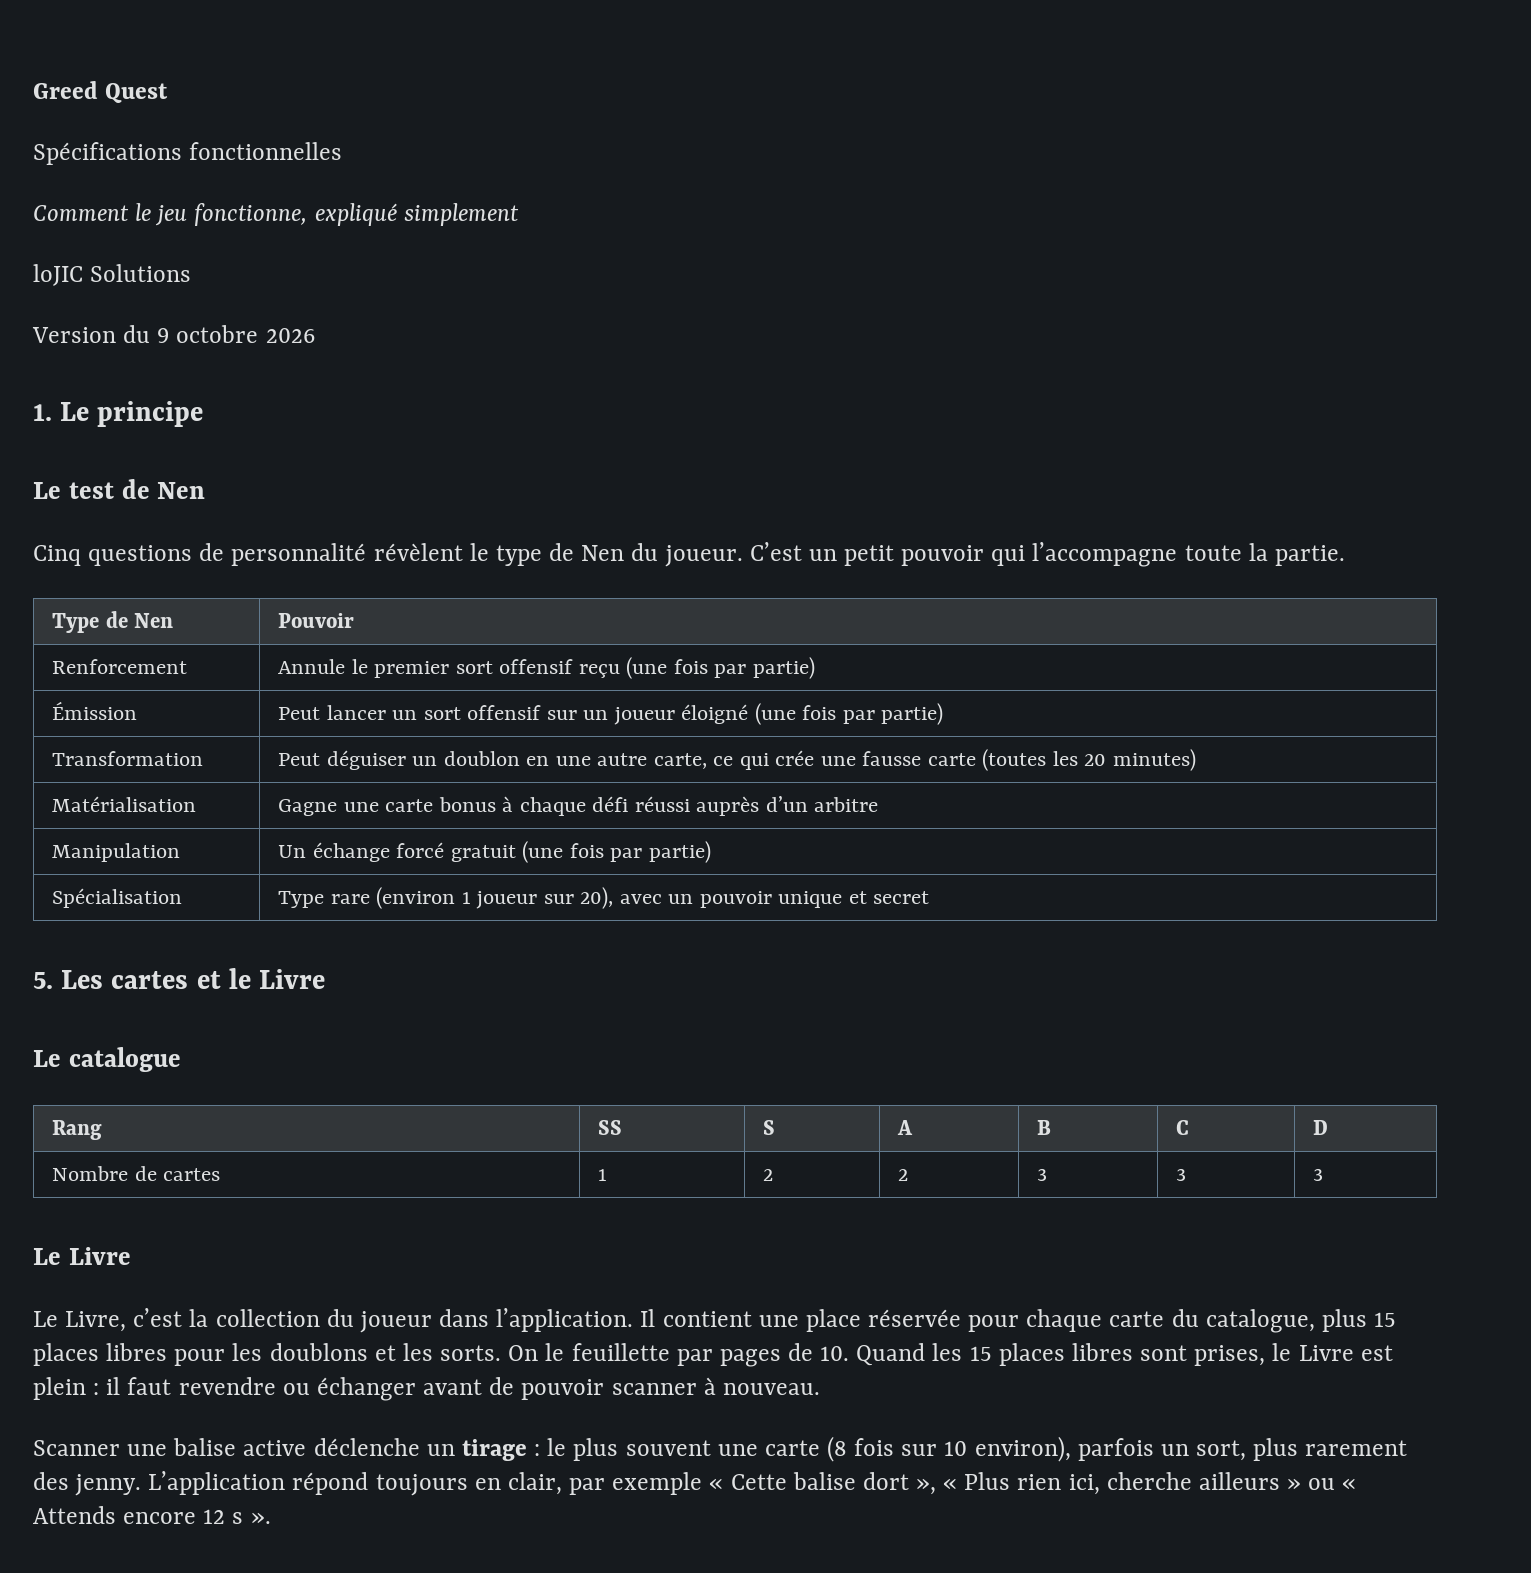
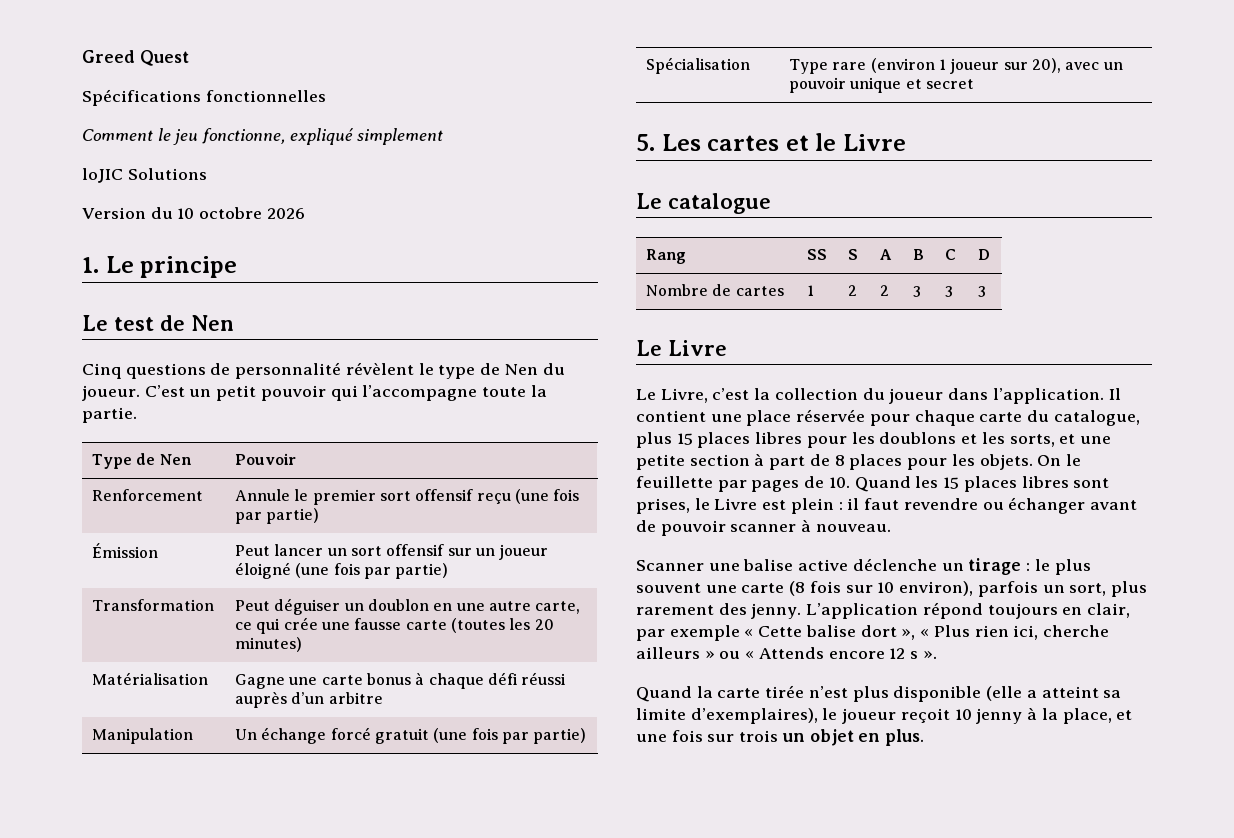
- Version du 9 octobre 2026
+ Version du 10 octobre 2026
- Il contient une place réservée pour chaque carte du catalogue, plus 15 places libres pour les doublons et les sorts.
+ Il contient une place réservée pour chaque carte du catalogue, plus 15 places libres pour les doublons et les sorts, et une petite section à part de 8 places pour les objets.
+ Quand la carte tirée n’est plus disponible (elle a atteint sa limite d’exemplaires), le joueur reçoit 10 jenny à la place, et une fois sur trois un objet en plus.

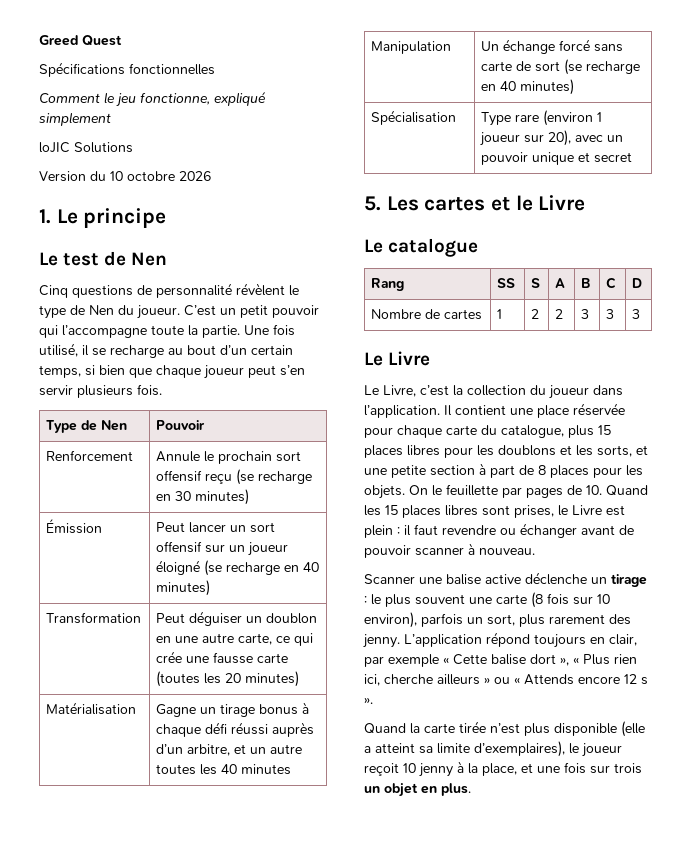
+ Une fois utilisé, il se recharge au bout d’un certain temps, si bien que chaque joueur peut s’en servir plusieurs fois.
- Renforcement | Annule le premier sort offensif reçu (une fois par partie)
+ Renforcement | Annule le prochain sort offensif reçu (se recharge en 30 minutes)
- Émission | Peut lancer un sort offensif sur un joueur éloigné (une fois par partie)
+ Émission | Peut lancer un sort offensif sur un joueur éloigné (se recharge en 40 minutes)
- Matérialisation | Gagne une carte bonus à chaque défi réussi auprès d’un arbitre
- Manipulation | Un échange forcé gratuit (une fois par partie)
+ Matérialisation | Gagne un tirage bonus à chaque défi réussi auprès d’un arbitre, et un autre toutes les 40 minutes
+ Manipulation | Un échange forcé sans carte de sort (se recharge en 40 minutes)

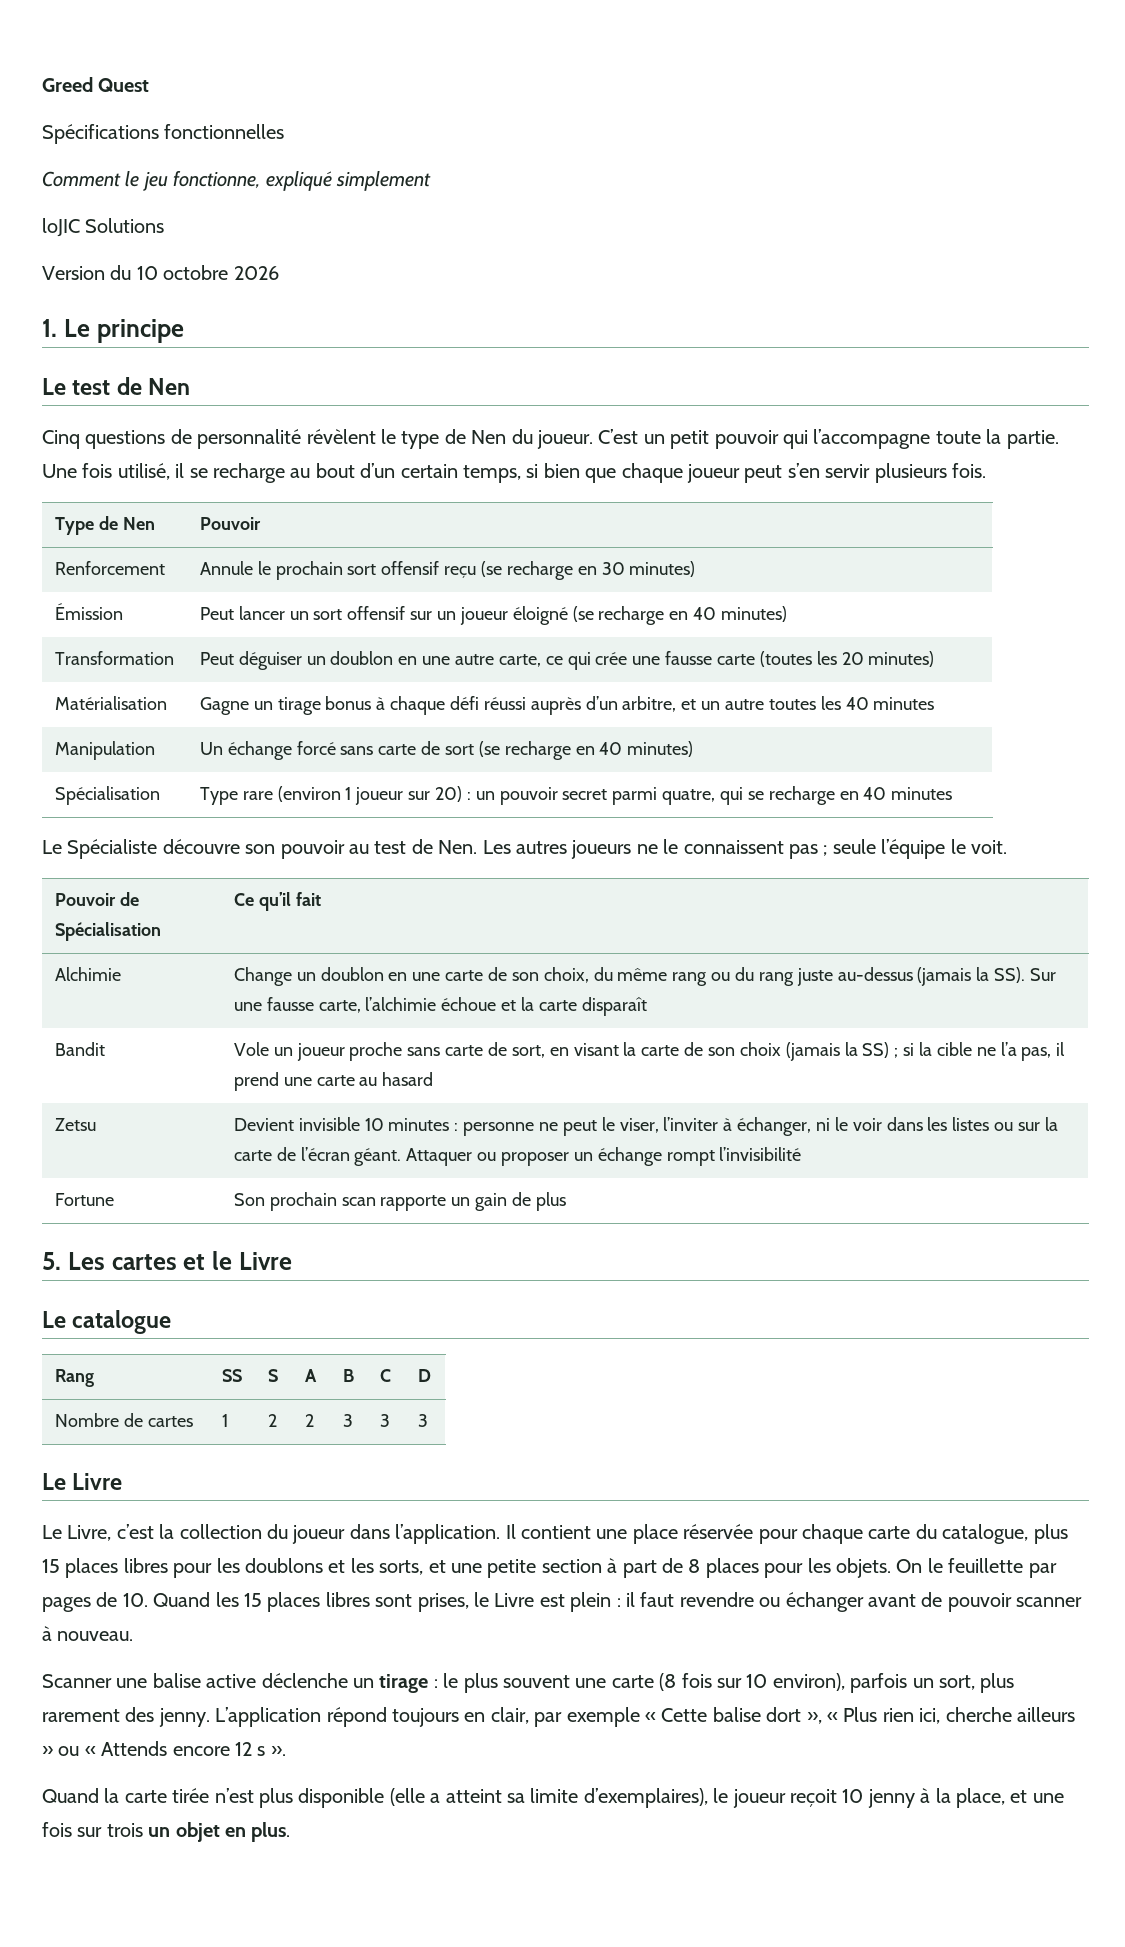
- Spécialisation | Type rare (environ 1 joueur sur 20), avec un pouvoir unique et secret
+ Spécialisation | Type rare (environ 1 joueur sur 20) : un pouvoir secret parmi quatre, qui se recharge en 40 minutes
+ Le Spécialiste découvre son pouvoir au test de Nen. Les autres joueurs ne le connaissent pas ; seule l’équipe le voit.
+ Pouvoir de Spécialisation | Ce qu’il fait
+ Alchimie | Change un doublon en une carte de son choix, du même rang ou du rang juste au-dessus (jamais la SS). Sur une fausse carte, l’alchimie échoue et la carte disparaît
+ Bandit | Vole un joueur proche sans carte de sort, en visant la carte de son choix (jamais la SS) ; si la cible ne l’a pas, il prend une carte au hasard
+ Zetsu | Devient invisible 10 minutes : personne ne peut le viser, l’inviter à échanger, ni le voir dans les listes ou sur la carte de l’écran géant. Attaquer ou proposer un échange rompt l’invisibilité
+ Fortune | Son prochain scan rapporte un gain de plus

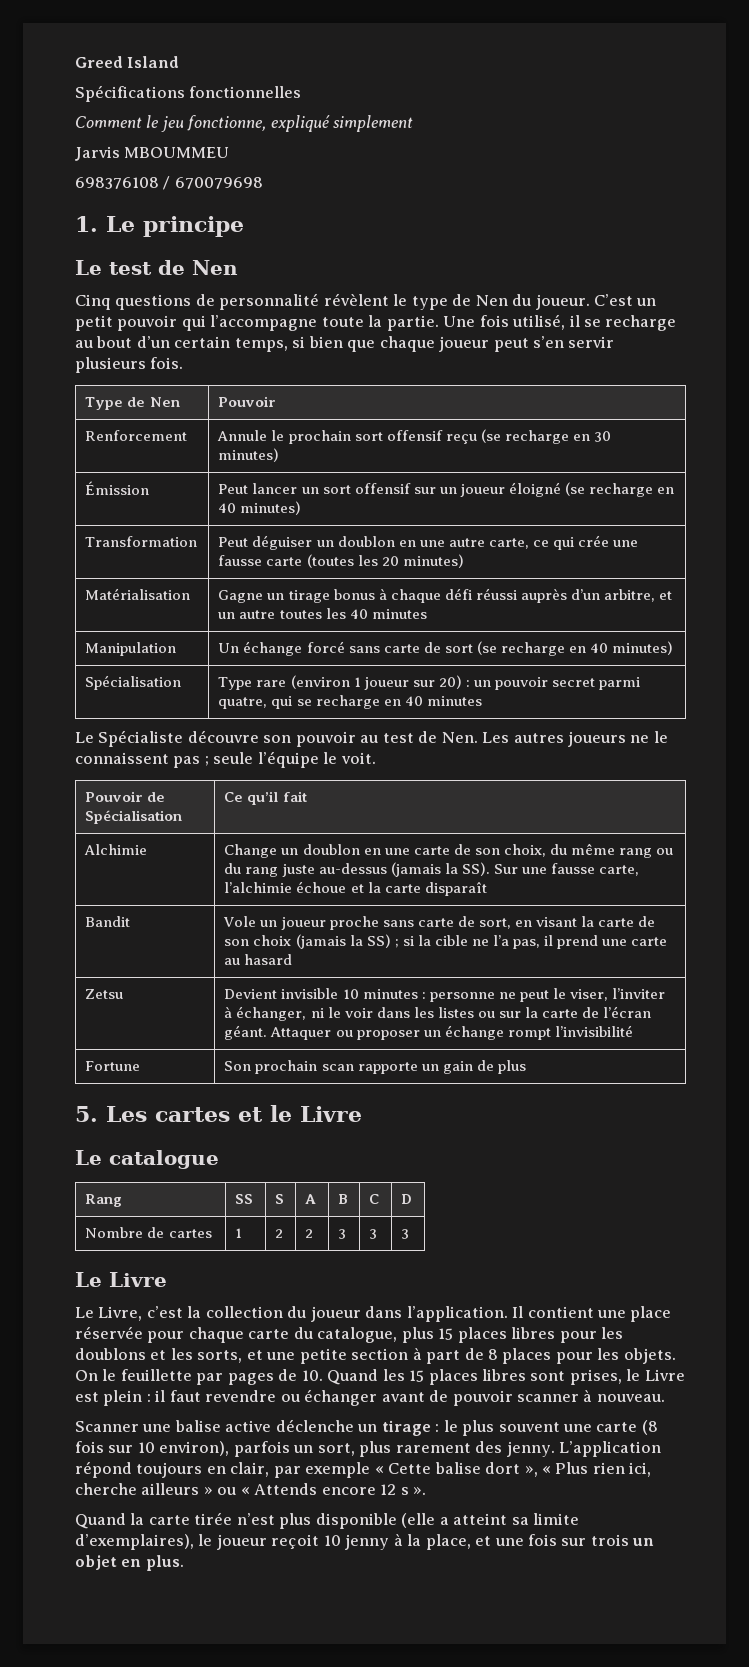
- Greed Quest
+ Greed Island
- loJIC Solutions
- Version du 10 octobre 2026
+ Jarvis MBOUMMEU
+ 698376108 / 670079698

